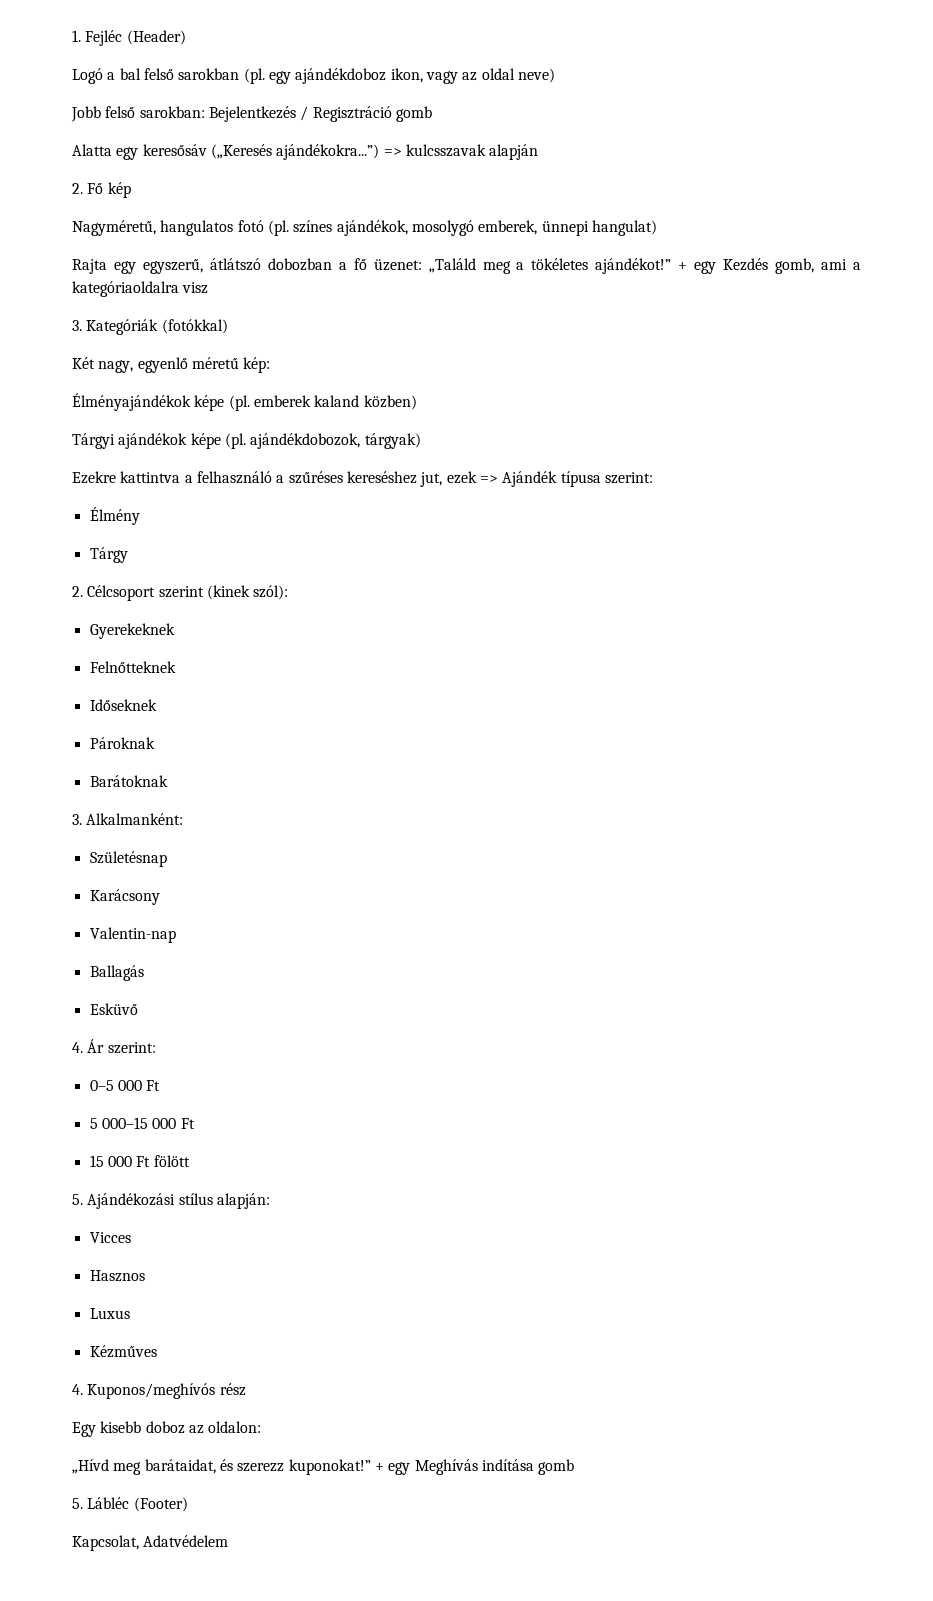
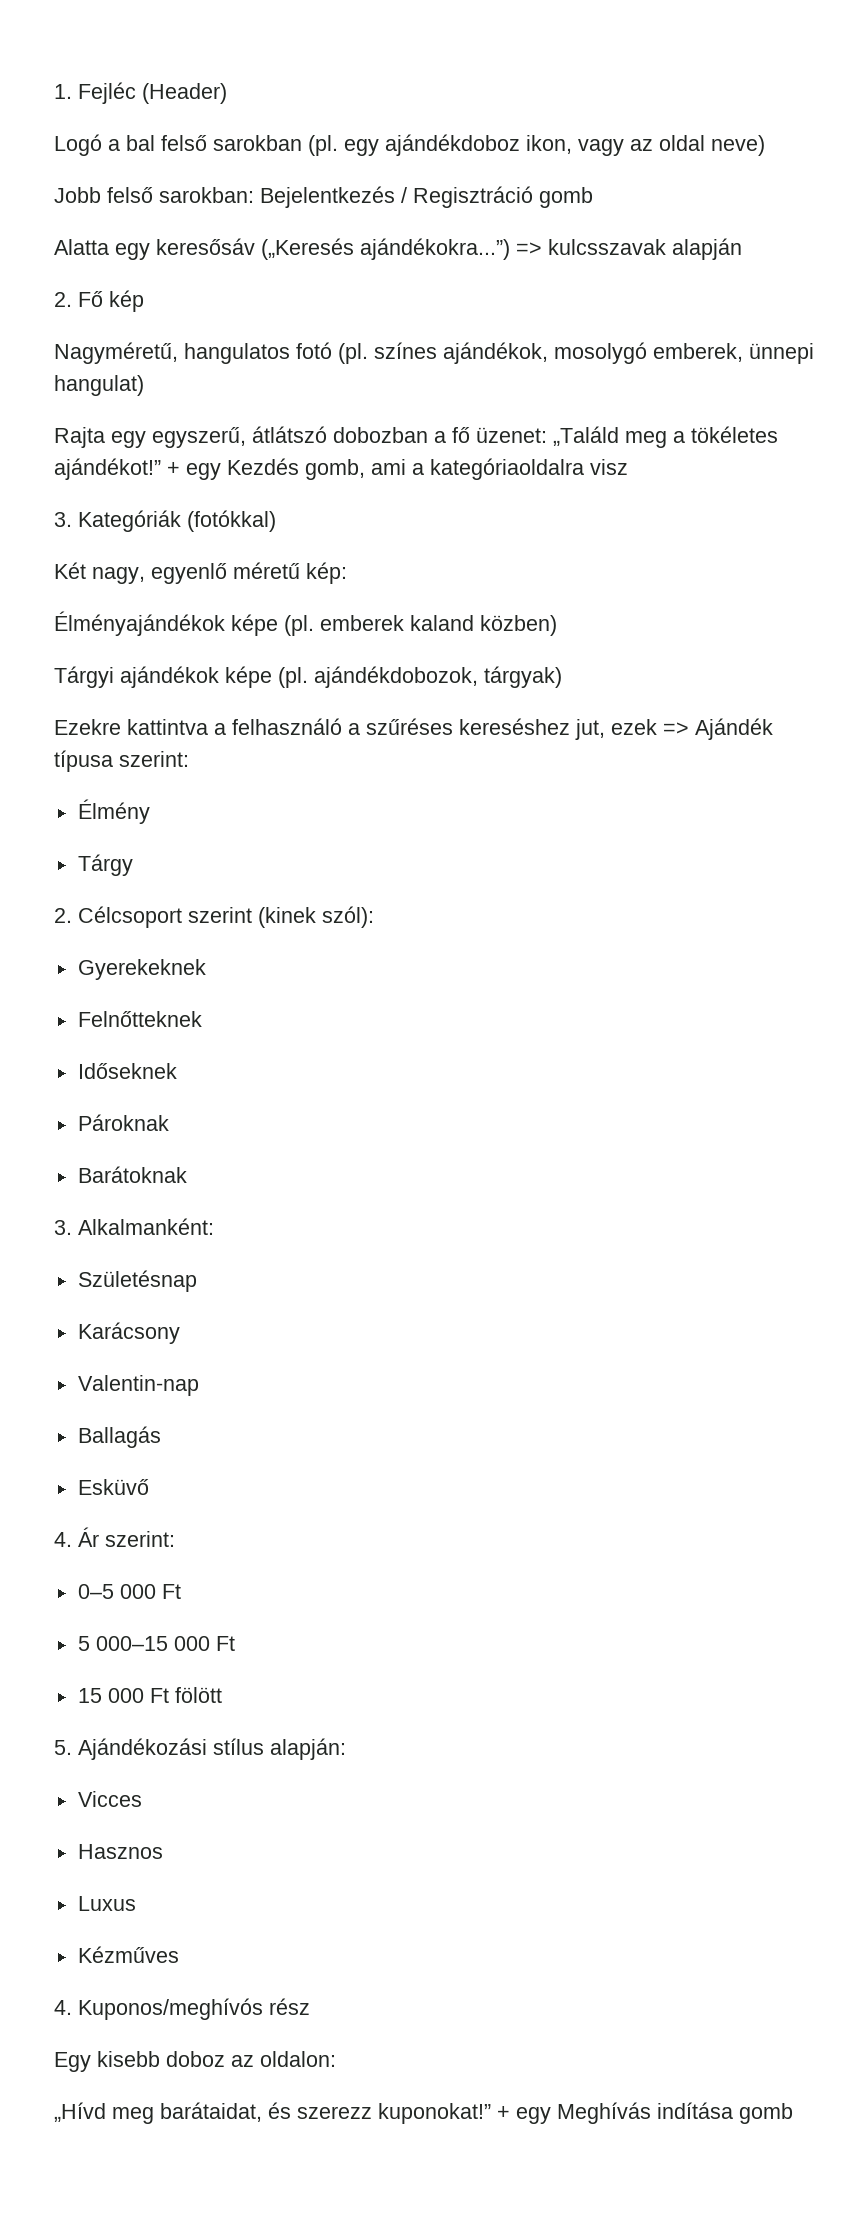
- 5. Lábléc (Footer)
- Kapcsolat, Adatvédelem

